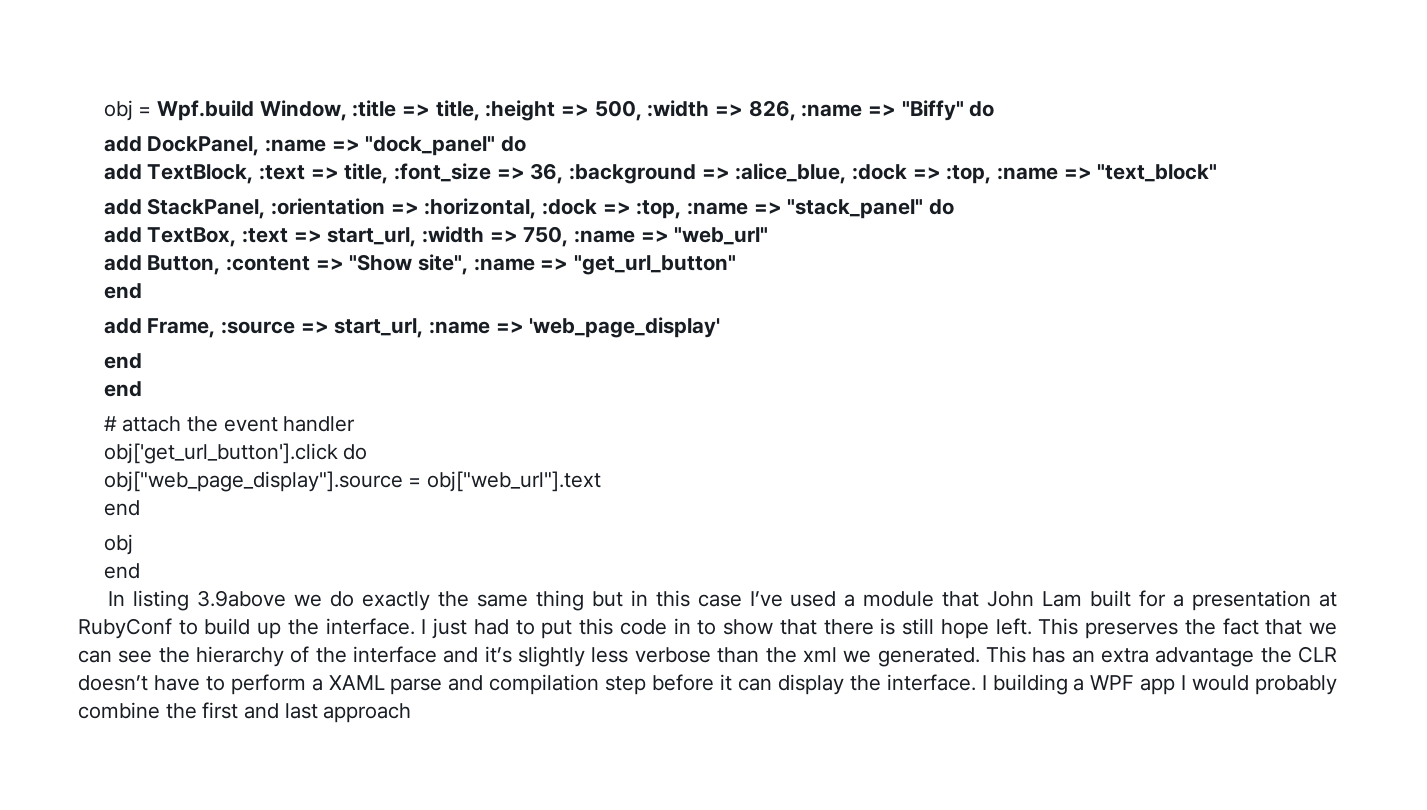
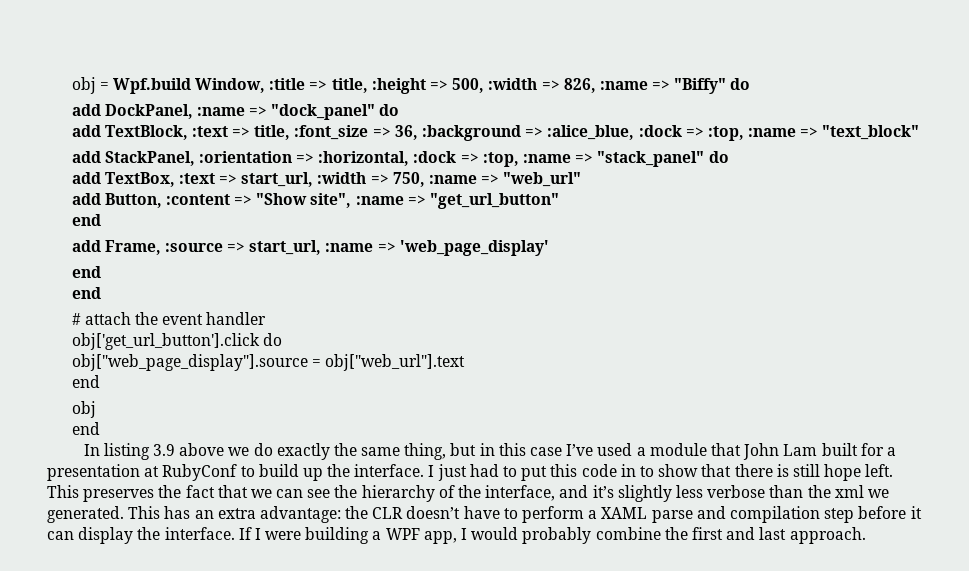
- In listing 3.9above we do exactly the same thing but in this case I’ve used a module that John Lam built for a presentation at RubyConf to build up the interface.
+ In listing 3.9 above we do exactly the same thing, but in this case I’ve used a module that John Lam built for a presentation at RubyConf to build up the interface.
- This preserves the fact that we can see the hierarchy of the interface and it’s slightly less verbose than the xml we generated.
+ This preserves the fact that we can see the hierarchy of the interface, and it’s slightly less verbose than the xml we generated.
- This has an extra advantage the CLR doesn’t have to perform a XAML parse and compilation step before it can display the interface.
+ This has an extra advantage: the CLR doesn’t have to perform a XAML parse and compilation step before it can display the interface.
- I building a WPF app I would probably combine the first and last approach
+ If I were building a WPF app, I would probably combine the first and last approach.

